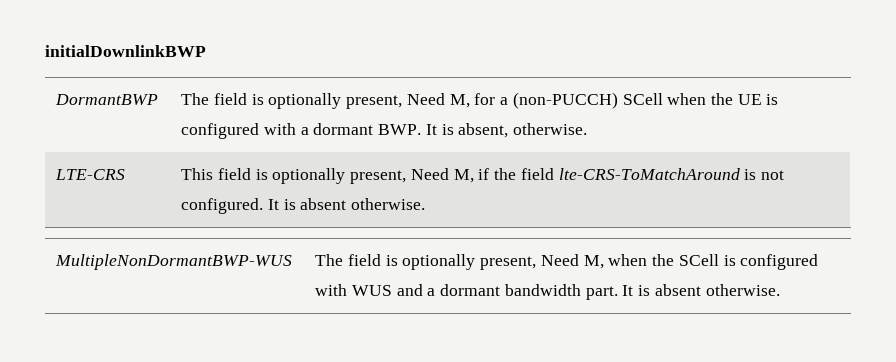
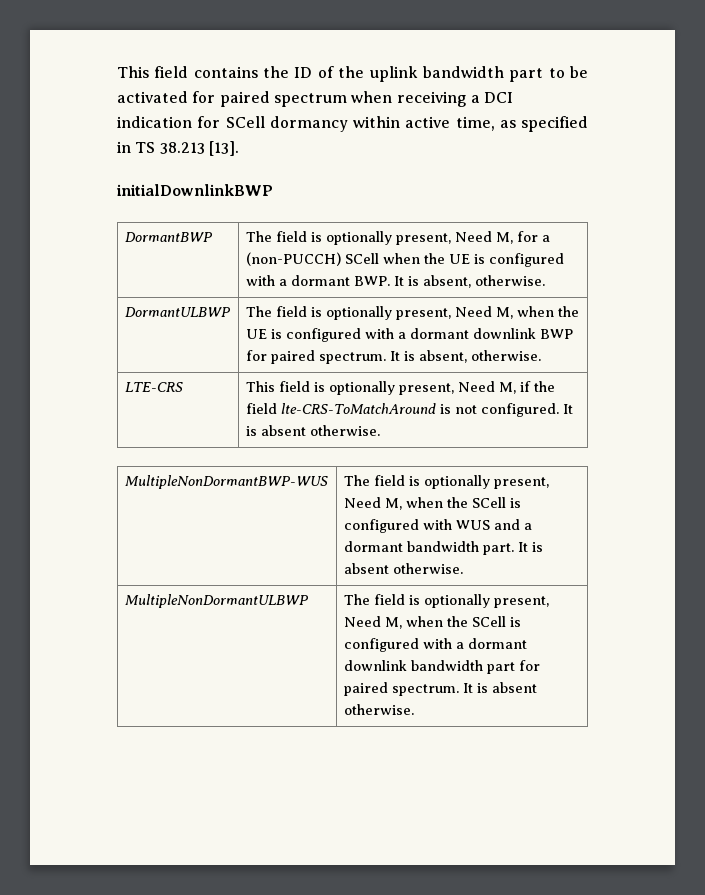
+ This field contains the ID of the uplink bandwidth part to be activated for paired spectrum when receiving a DCI indication for SCell dormancy within active time, as specified in TS 38.213 [13].
+ DormantULBWP | The field is optionally present, Need M, when the UE is configured with a dormant downlink BWP for paired spectrum. It is absent, otherwise.
+ MultipleNonDormantULBWP | The field is optionally present, Need M, when the SCell is configured with a dormant downlink bandwidth part for paired spectrum. It is absent otherwise.

